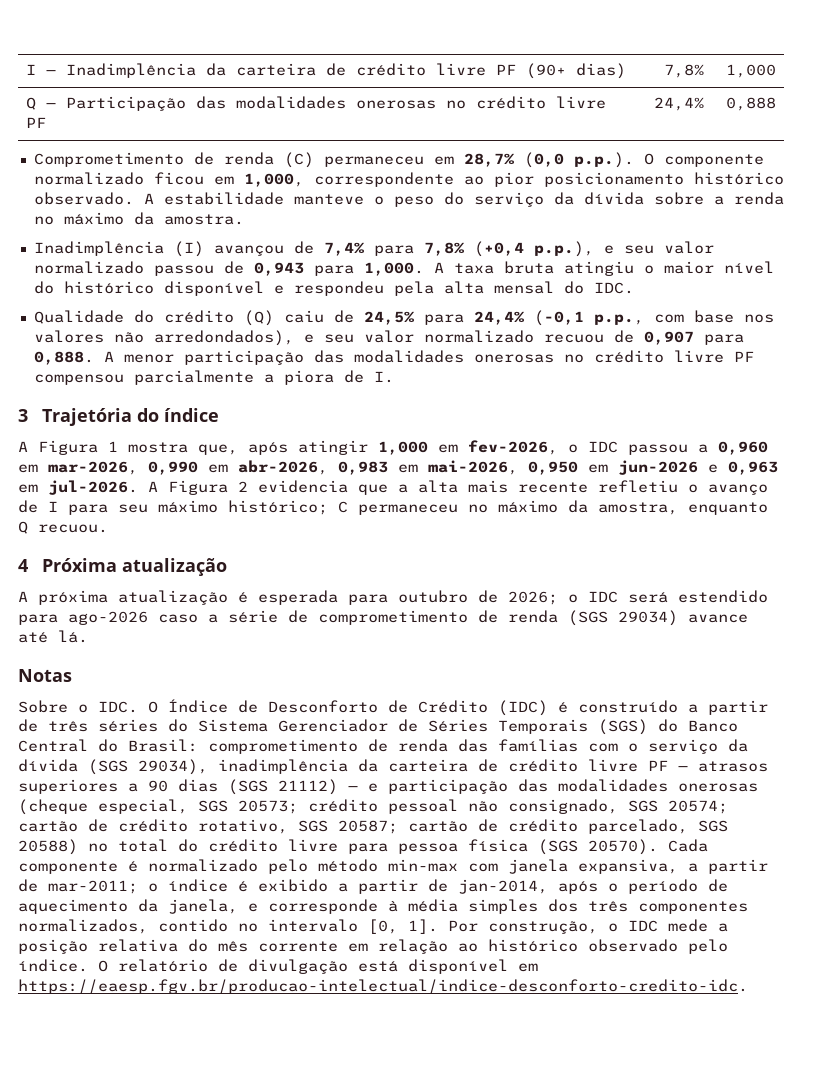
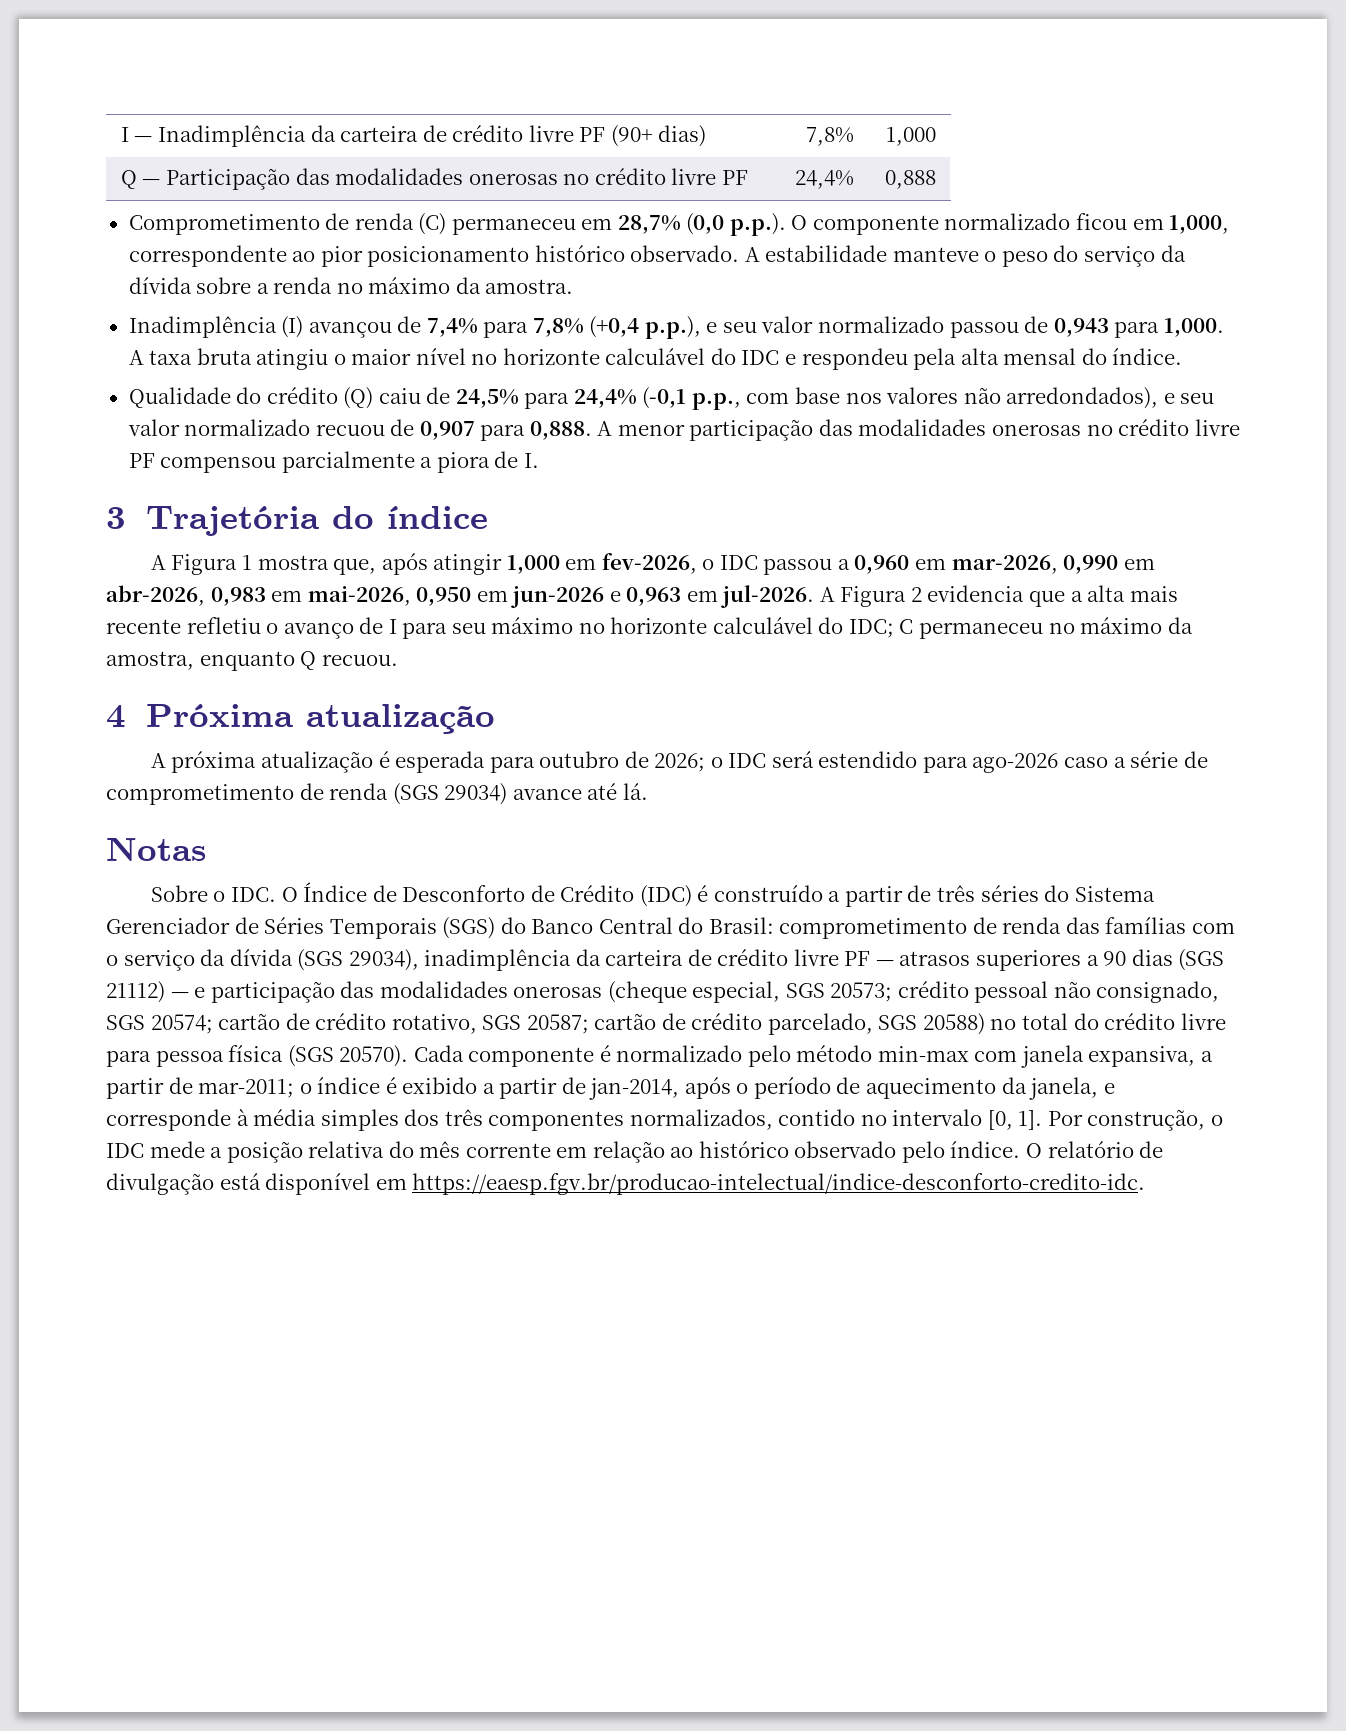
- A taxa bruta atingiu o maior nível do histórico disponível e respondeu pela alta mensal do IDC.
+ A taxa bruta atingiu o maior nível no horizonte calculável do IDC e respondeu pela alta mensal do índice.
- A Figura 2 evidencia que a alta mais recente refletiu o avanço de I para seu máximo histórico; C permaneceu no máximo da amostra, enquanto Q recuou.
+ A Figura 2 evidencia que a alta mais recente refletiu o avanço de I para seu máximo no horizonte calculável do IDC; C permaneceu no máximo da amostra, enquanto Q recuou.

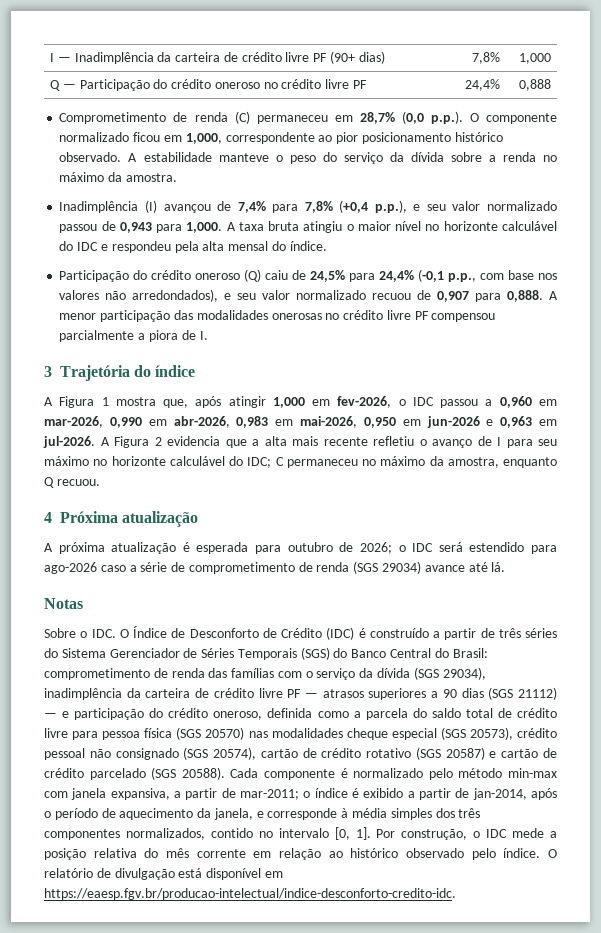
- Q — Participação das modalidades onerosas no crédito livre PF | 24,4% | 0,888
+ Q — Participação do crédito oneroso no crédito livre PF | 24,4% | 0,888
- Qualidade do crédito (Q) caiu de 24,5% para 24,4% (-0,1 p.p., com base nos valores não arredondados), e seu valor normalizado recuou de 0,907 para 0,888.
+ Participação do crédito oneroso (Q) caiu de 24,5% para 24,4% (-0,1 p.p., com base nos valores não arredondados), e seu valor normalizado recuou de 0,907 para 0,888.
- comprometimento de renda das famílias com o serviço da dívida (SGS 29034), inadimplência da carteira de crédito livre PF — atrasos superiores a 90 dias (SGS 21112) — e participação das modalidades onerosas (cheque especial, SGS 20573; crédito pessoal não consignado, SGS 20574; cartão de crédito rotativo, SGS 20587; cartão de crédito parcelado, SGS 20588) no total do crédito livre para pessoa física (SGS 20570).
+ comprometimento de renda das famílias com o serviço da dívida (SGS 29034), inadimplência da carteira de crédito livre PF — atrasos superiores a 90 dias (SGS 21112) — e participação do crédito oneroso, definida como a parcela do saldo total de crédito livre para pessoa física (SGS 20570) nas modalidades cheque especial (SGS 20573), crédito pessoal não consignado (SGS 20574), cartão de crédito rotativo (SGS 20587) e cartão de crédito parcelado (SGS 20588).

